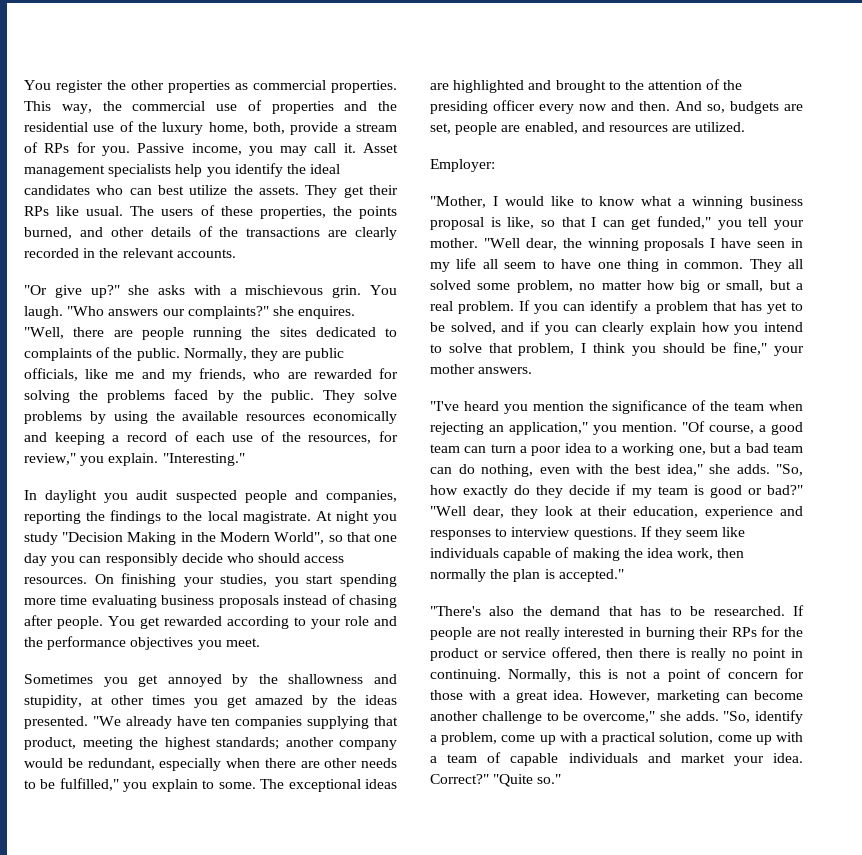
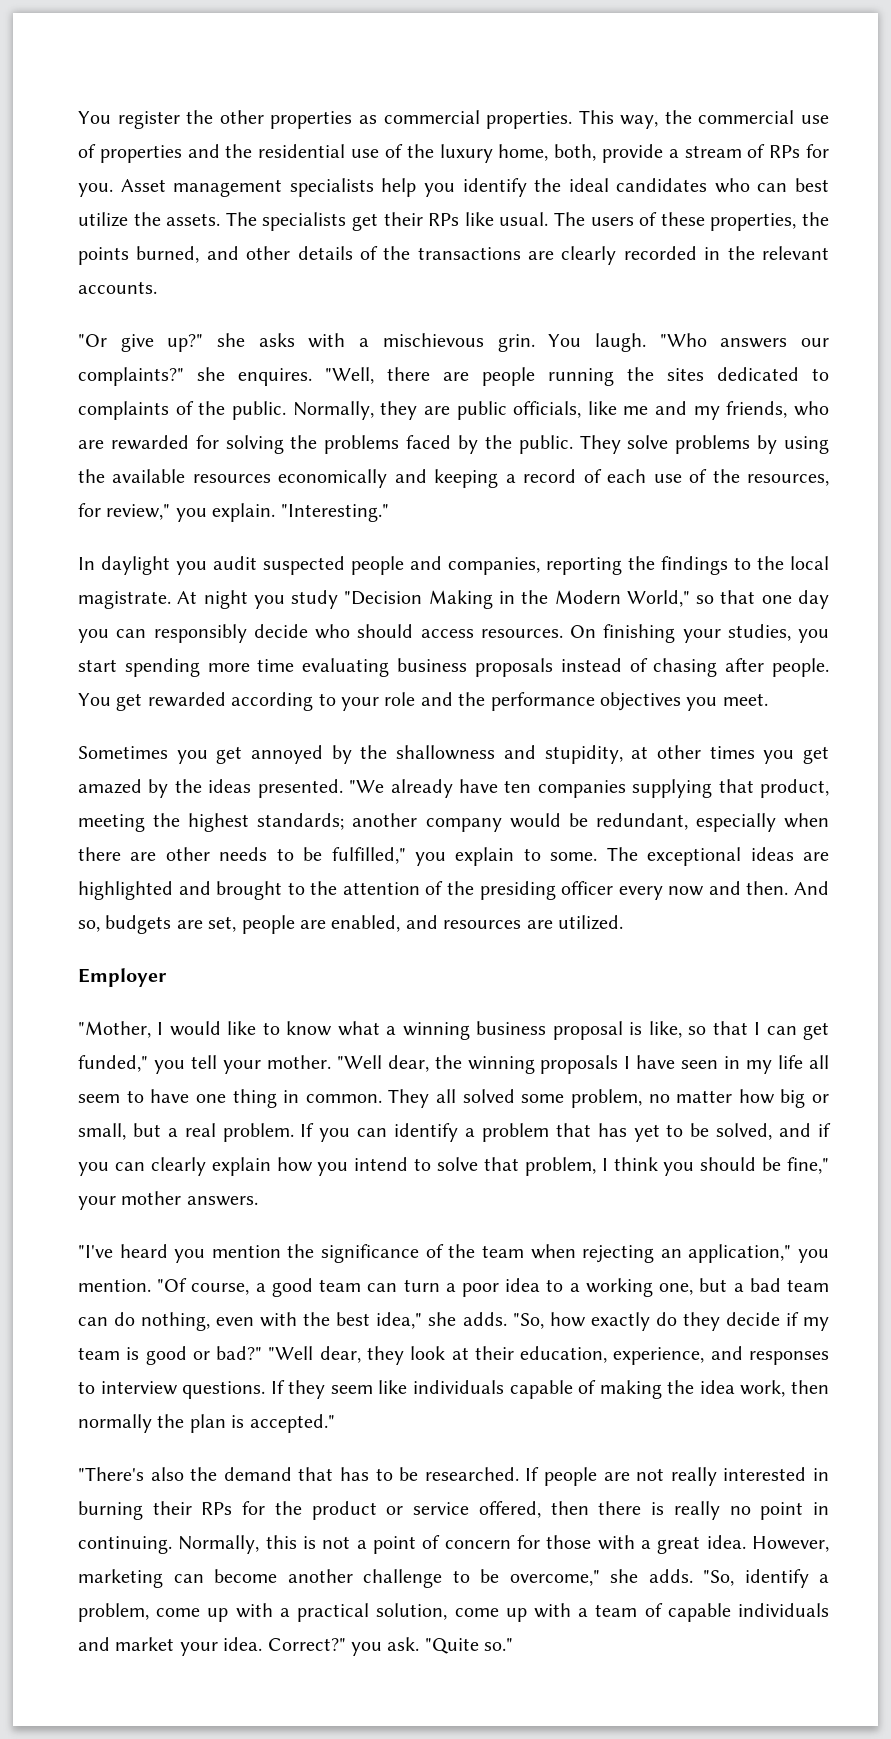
- Passive income, you may call it.
- They get their RPs like usual.
+ The specialists get their RPs like usual.
- At night you study "Decision Making in the Modern World", so that one day you can responsibly decide who should access resources.
+ At night you study "Decision Making in the Modern World," so that one day you can responsibly decide who should access resources.
- Employer:
+ Employer
- "Well dear, they look at their education, experience and responses to interview questions.
+ "Well dear, they look at their education, experience, and responses to interview questions.
- Correct?"
+ Correct?" you ask.

